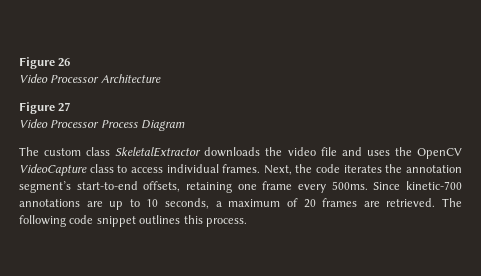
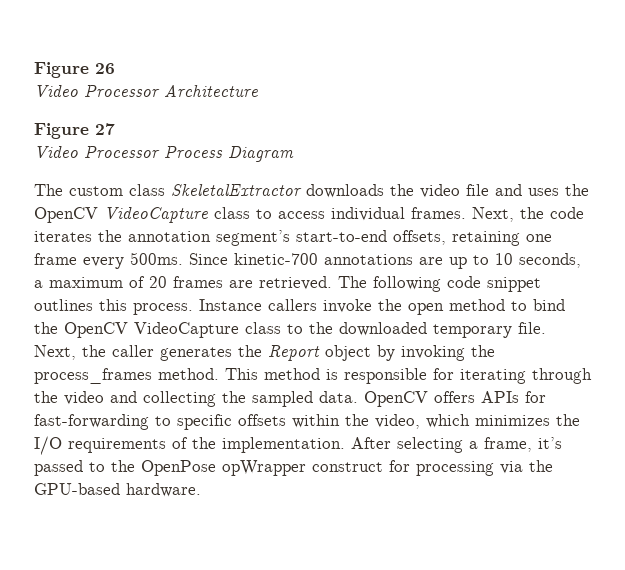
+ Instance callers invoke the open method to bind the OpenCV VideoCapture class to the downloaded temporary file. Next, the caller generates the Report object by invoking the process_frames method. This method is responsible for iterating through the video and collecting the sampled data. OpenCV offers APIs for fast-forwarding to specific offsets within the video, which minimizes the I/O requirements of the implementation. After selecting a frame, it’s passed to the OpenPose opWrapper construct for processing via the GPU-based hardware.

